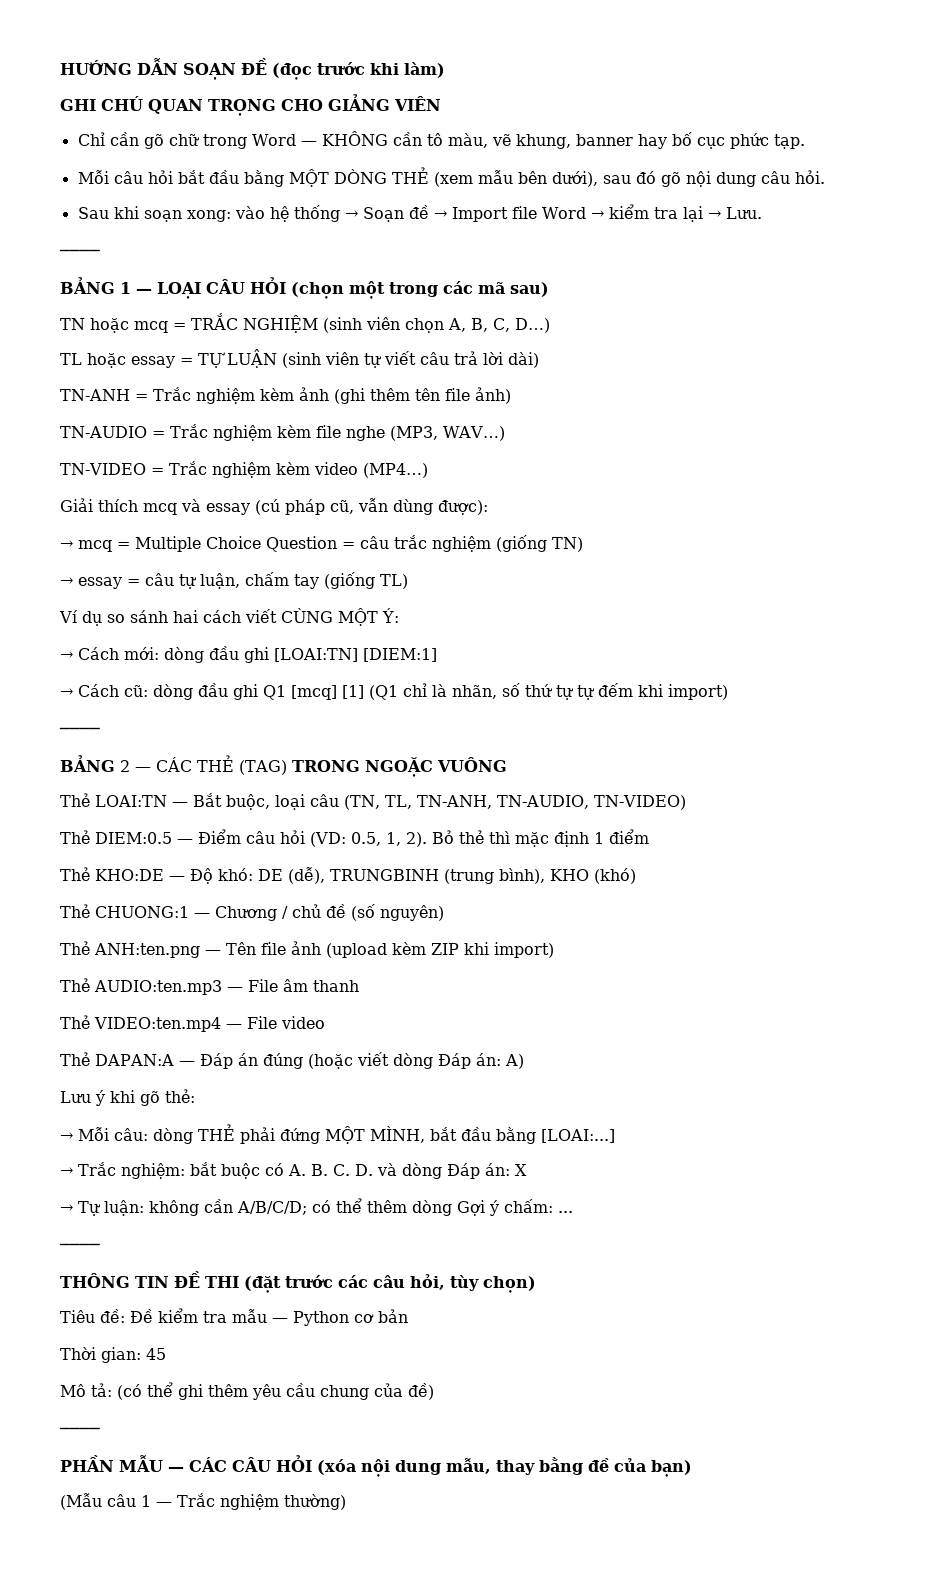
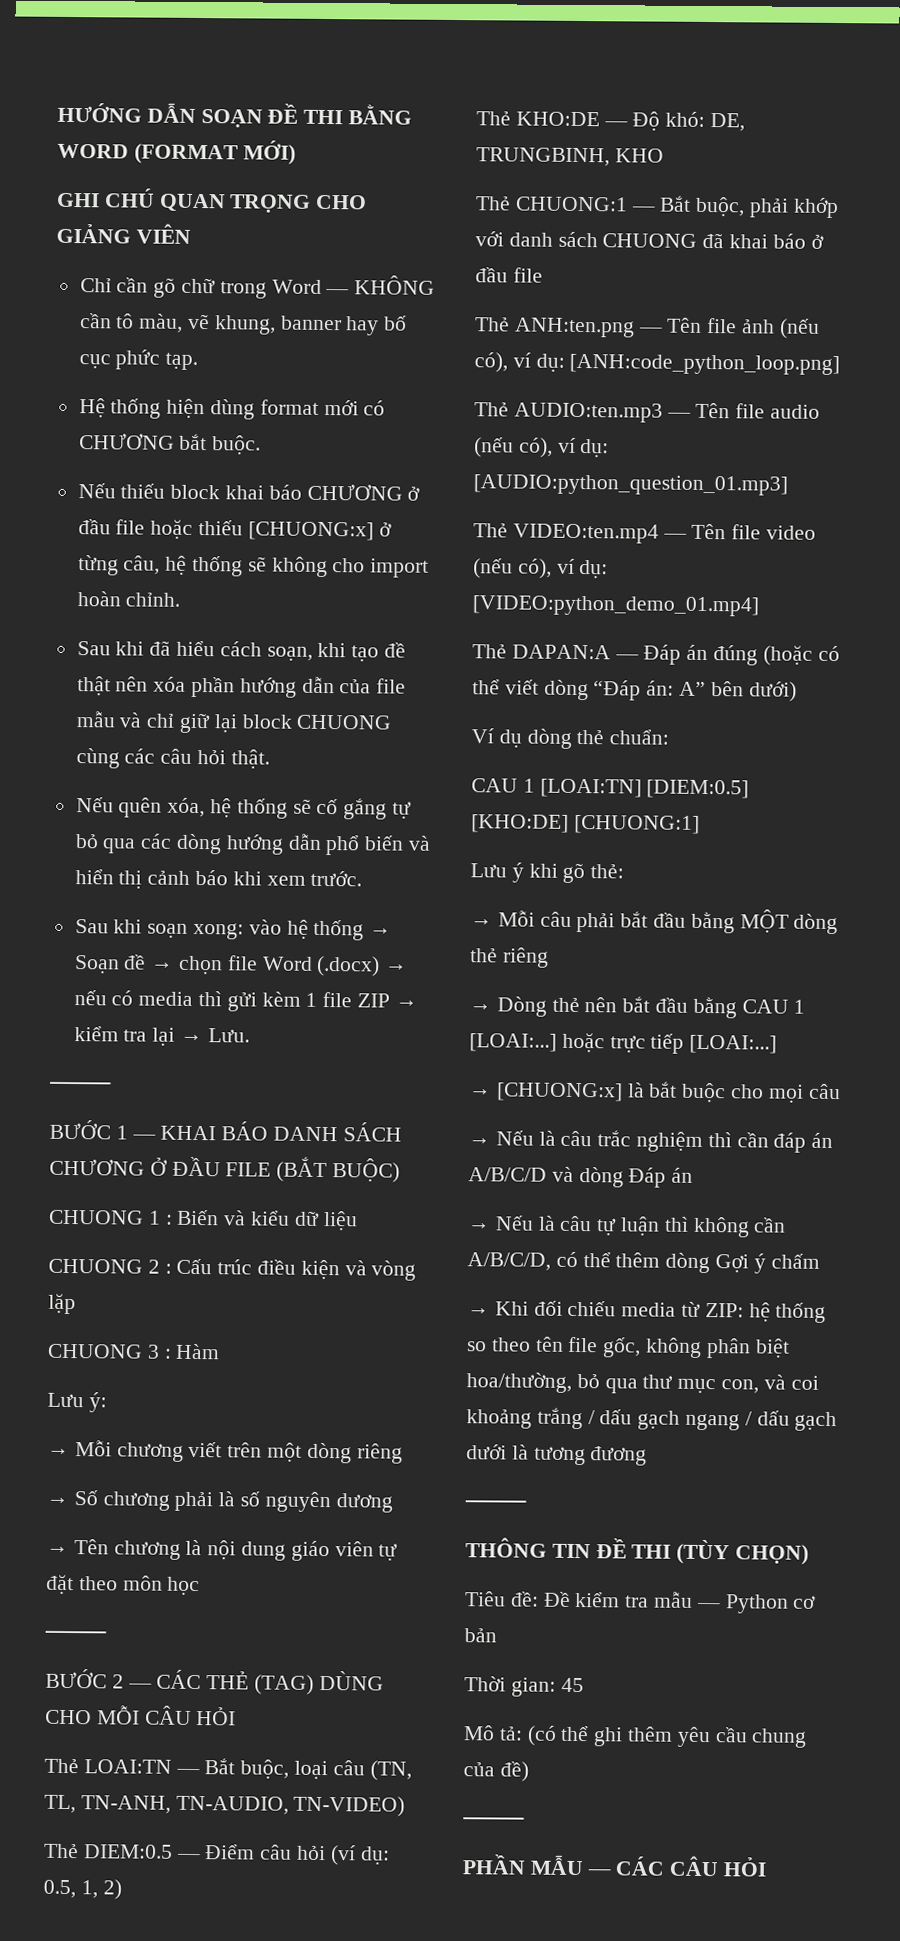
- HƯỚNG DẪN SOẠN ĐỀ (đọc trước khi làm)
+ HƯỚNG DẪN SOẠN ĐỀ THI BẰNG WORD (FORMAT MỚI)
- Mỗi câu hỏi bắt đầu bằng MỘT DÒNG THẺ (xem mẫu bên dưới), sau đó gõ nội dung câu hỏi.
+ Hệ thống hiện dùng format mới có CHƯƠNG bắt buộc.
+ Nếu thiếu block khai báo CHƯƠNG ở đầu file hoặc thiếu [CHUONG:x] ở từng câu, hệ thống sẽ không cho import hoàn chỉnh.
+ Sau khi đã hiểu cách soạn, khi tạo đề thật nên xóa phần hướng dẫn của file mẫu và chỉ giữ lại block CHUONG cùng các câu hỏi thật.
+ Nếu quên xóa, hệ thống sẽ cố gắng tự bỏ qua các dòng hướng dẫn phổ biến và hiển thị cảnh báo khi xem trước.
- Sau khi soạn xong: vào hệ thống → Soạn đề → Import file Word → kiểm tra lại → Lưu.
+ Sau khi soạn xong: vào hệ thống → Soạn đề → chọn file Word (.docx) → nếu có media thì gửi kèm 1 file ZIP → kiểm tra lại → Lưu.
- BẢNG 1 — LOẠI CÂU HỎI (chọn một trong các mã sau)
- TN hoặc mcq = TRẮC NGHIỆM (sinh viên chọn A, B, C, D…)
- TL hoặc essay = TỰ LUẬN (sinh viên tự viết câu trả lời dài)
- TN-ANH = Trắc nghiệm kèm ảnh (ghi thêm tên file ảnh)
- TN-AUDIO = Trắc nghiệm kèm file nghe (MP3, WAV…)
- TN-VIDEO = Trắc nghiệm kèm video (MP4…)
- Giải thích mcq và essay (cú pháp cũ, vẫn dùng được):
- → mcq = Multiple Choice Question = câu trắc nghiệm (giống TN)
- → essay = câu tự luận, chấm tay (giống TL)
- Ví dụ so sánh hai cách viết CÙNG MỘT Ý:
- → Cách mới: dòng đầu ghi [LOAI:TN] [DIEM:1]
- → Cách cũ: dòng đầu ghi Q1 [mcq] [1] (Q1 chỉ là nhãn, số thứ tự tự đếm khi import)
+ BƯỚC 1 — KHAI BÁO DANH SÁCH CHƯƠNG Ở ĐẦU FILE (BẮT BUỘC)
+ CHUONG 1 : Biến và kiểu dữ liệu
+ CHUONG 2 : Cấu trúc điều kiện và vòng lặp
+ CHUONG 3 : Hàm
+ Lưu ý:
+ → Mỗi chương viết trên một dòng riêng
+ → Số chương phải là số nguyên dương
+ → Tên chương là nội dung giáo viên tự đặt theo môn học
  ────
- BẢNG 2 — CÁC THẺ (TAG) TRONG NGOẶC VUÔNG
+ BƯỚC 2 — CÁC THẺ (TAG) DÙNG CHO MỖI CÂU HỎI
- Thẻ DIEM:0.5 — Điểm câu hỏi (VD: 0.5, 1, 2). Bỏ thẻ thì mặc định 1 điểm
+ Thẻ DIEM:0.5 — Điểm câu hỏi (ví dụ: 0.5, 1, 2)
- Thẻ KHO:DE — Độ khó: DE (dễ), TRUNGBINH (trung bình), KHO (khó)
+ Thẻ KHO:DE — Độ khó: DE, TRUNGBINH, KHO
- Thẻ CHUONG:1 — Chương / chủ đề (số nguyên)
+ Thẻ CHUONG:1 — Bắt buộc, phải khớp với danh sách CHUONG đã khai báo ở đầu file
- Thẻ ANH:ten.png — Tên file ảnh (upload kèm ZIP khi import)
- Thẻ AUDIO:ten.mp3 — File âm thanh
+ Thẻ ANH:ten.png — Tên file ảnh (nếu có), ví dụ: [ANH:code_python_loop.png]
+ Thẻ AUDIO:ten.mp3 — Tên file audio (nếu có), ví dụ: [AUDIO:python_question_01.mp3]
- Thẻ VIDEO:ten.mp4 — File video
+ Thẻ VIDEO:ten.mp4 — Tên file video (nếu có), ví dụ: [VIDEO:python_demo_01.mp4]
- Thẻ DAPAN:A — Đáp án đúng (hoặc viết dòng Đáp án: A)
+ Thẻ DAPAN:A — Đáp án đúng (hoặc có thể viết dòng “Đáp án: A” bên dưới)
+ Ví dụ dòng thẻ chuẩn:
+ CAU 1 [LOAI:TN] [DIEM:0.5] [KHO:DE] [CHUONG:1]
- → Mỗi câu: dòng THẺ phải đứng MỘT MÌNH, bắt đầu bằng [LOAI:...]
- → Trắc nghiệm: bắt buộc có A. B. C. D. và dòng Đáp án: X
- → Tự luận: không cần A/B/C/D; có thể thêm dòng Gợi ý chấm: ...
+ → Mỗi câu phải bắt đầu bằng MỘT dòng thẻ riêng
+ → Dòng thẻ nên bắt đầu bằng CAU 1 [LOAI:...] hoặc trực tiếp [LOAI:...]
+ → [CHUONG:x] là bắt buộc cho mọi câu
+ → Nếu là câu trắc nghiệm thì cần đáp án A/B/C/D và dòng Đáp án
+ → Nếu là câu tự luận thì không cần A/B/C/D, có thể thêm dòng Gợi ý chấm
+ → Khi đối chiếu media từ ZIP: hệ thống so theo tên file gốc, không phân biệt hoa/thường, bỏ qua thư mục con, và coi khoảng trắng / dấu gạch ngang / dấu gạch dưới là tương đương
- THÔNG TIN ĐỀ THI (đặt trước các câu hỏi, tùy chọn)
+ THÔNG TIN ĐỀ THI (TÙY CHỌN)
- PHẦN MẪU — CÁC CÂU HỎI (xóa nội dung mẫu, thay bằng đề của bạn)
- (Mẫu câu 1 — Trắc nghiệm thường)
+ PHẦN MẪU — CÁC CÂU HỎI

